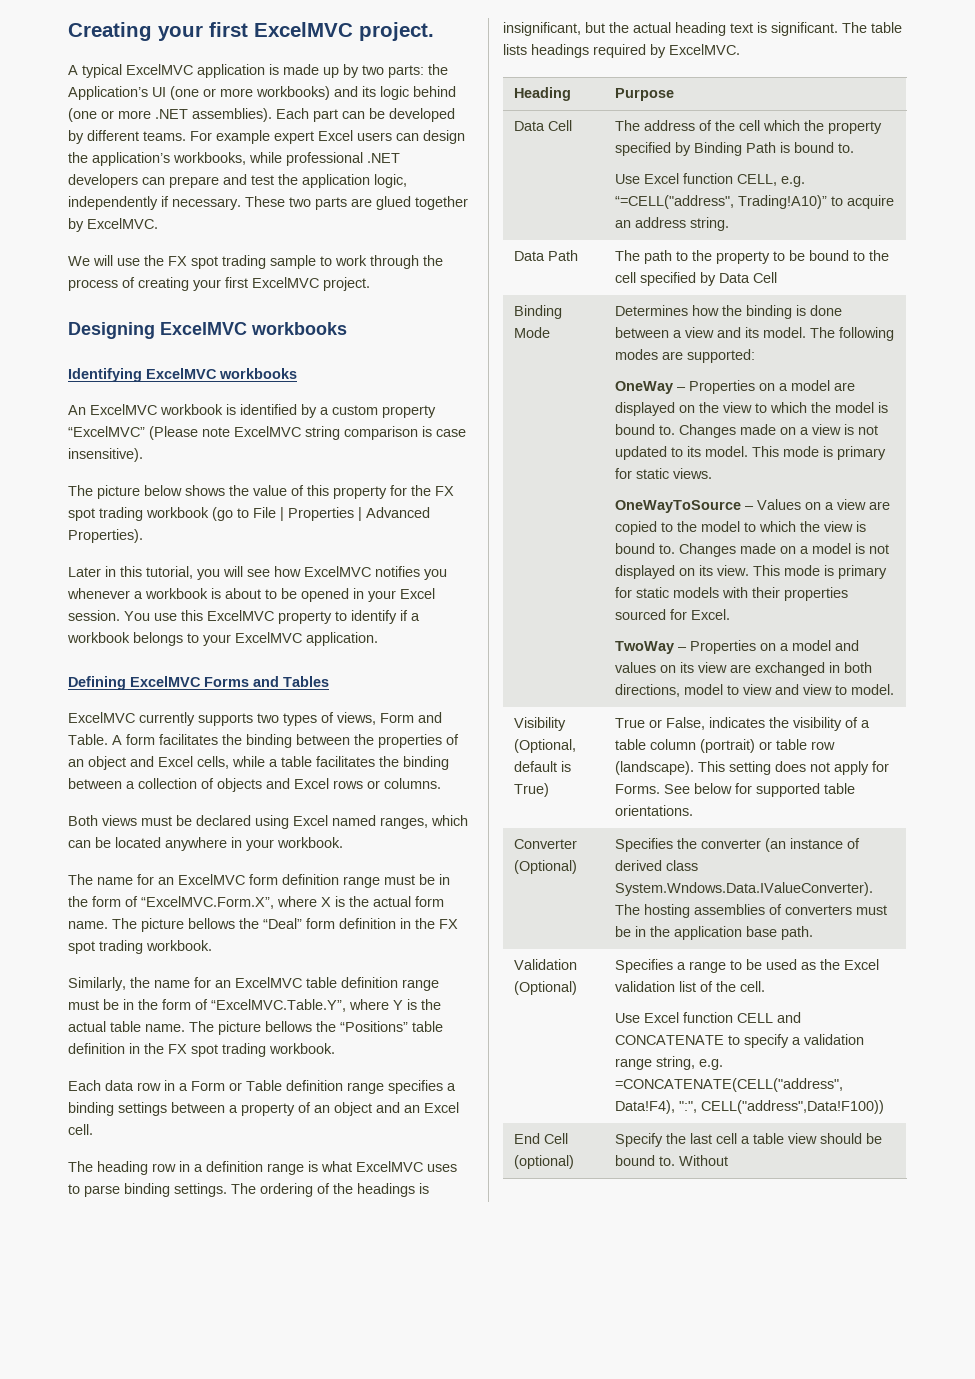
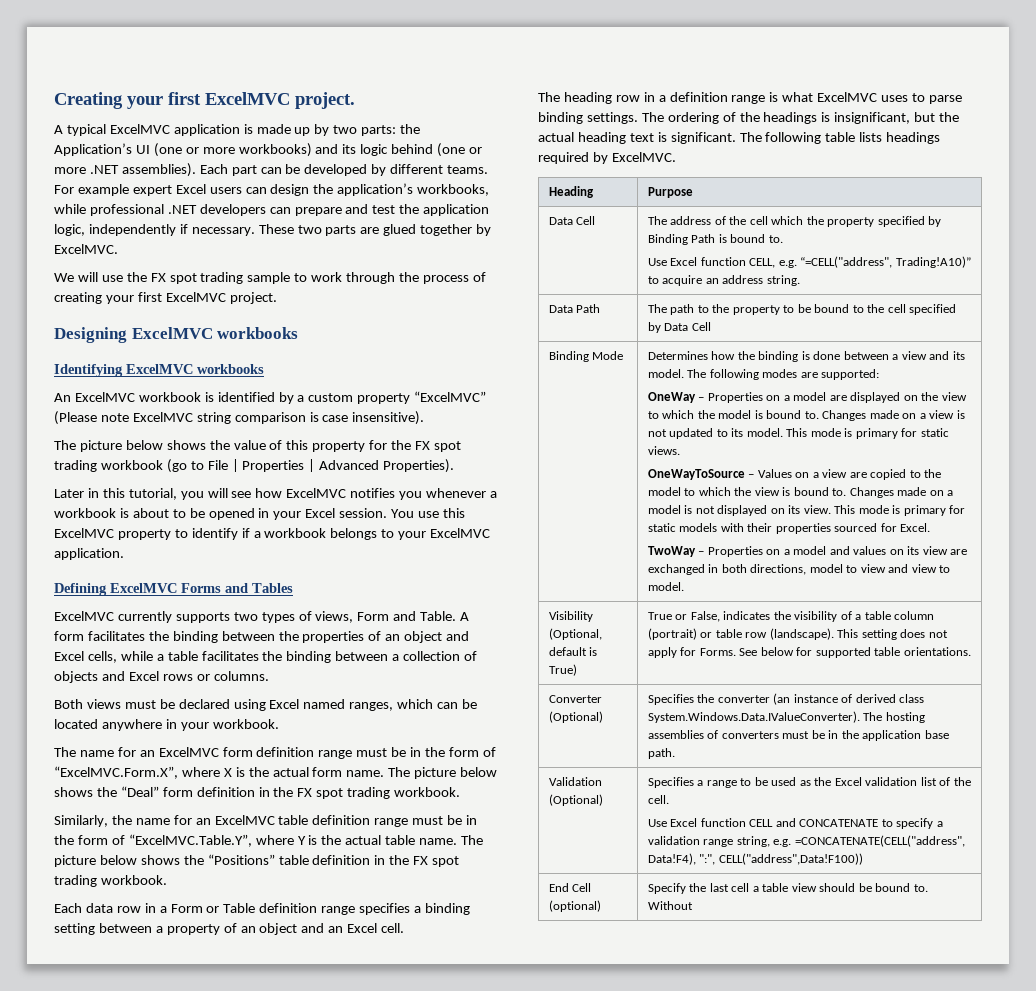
- The picture bellows the “Deal” form definition in the FX spot trading workbook.
+ The picture below shows the “Deal” form definition in the FX spot trading workbook.
- The picture bellows the “Positions” table definition in the FX spot trading workbook.
+ The picture below shows the “Positions” table definition in the FX spot trading workbook.
- Each data row in a Form or Table definition range specifies a binding settings between a property of an object and an Excel cell.
+ Each data row in a Form or Table definition range specifies a binding setting between a property of an object and an Excel cell.
- The table lists headings required by ExcelMVC.
+ The following table lists headings required by ExcelMVC.
- Converter (Optional) | Specifies the converter (an instance of derived class System.Wndows.Data.IValueConverter). The hosting assemblies of converters must be in the application base path.
+ Converter (Optional) | Specifies the converter (an instance of derived class System.Windows.Data.IValueConverter). The hosting assemblies of converters must be in the application base path.

